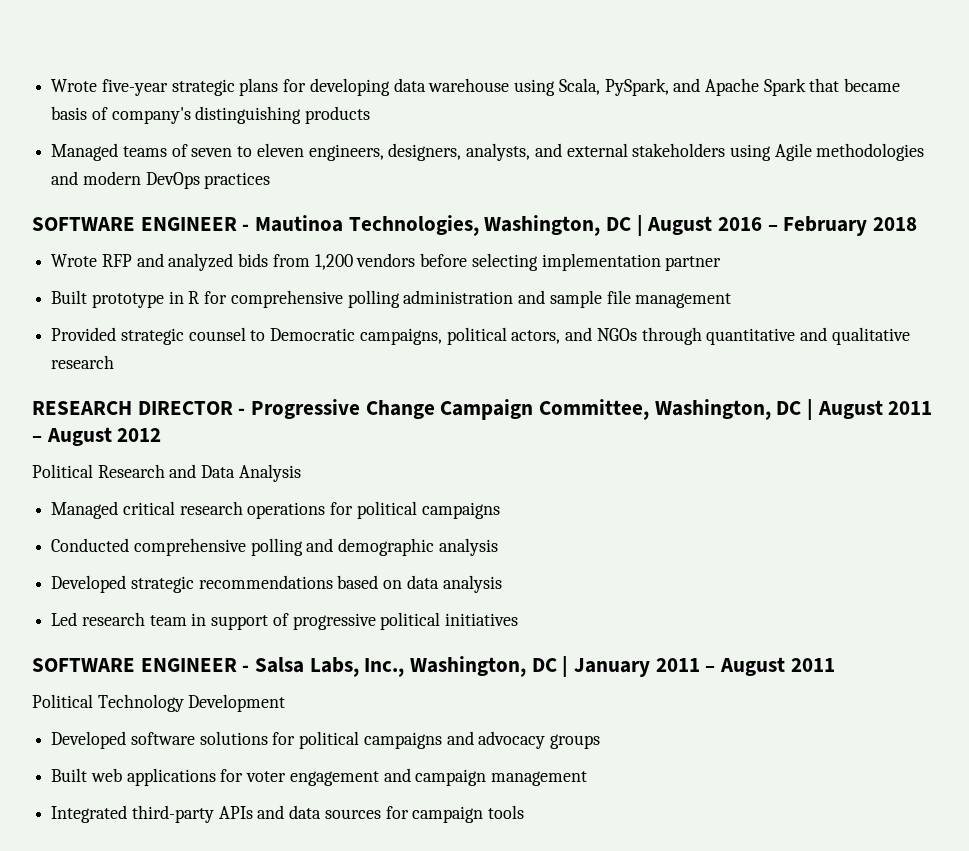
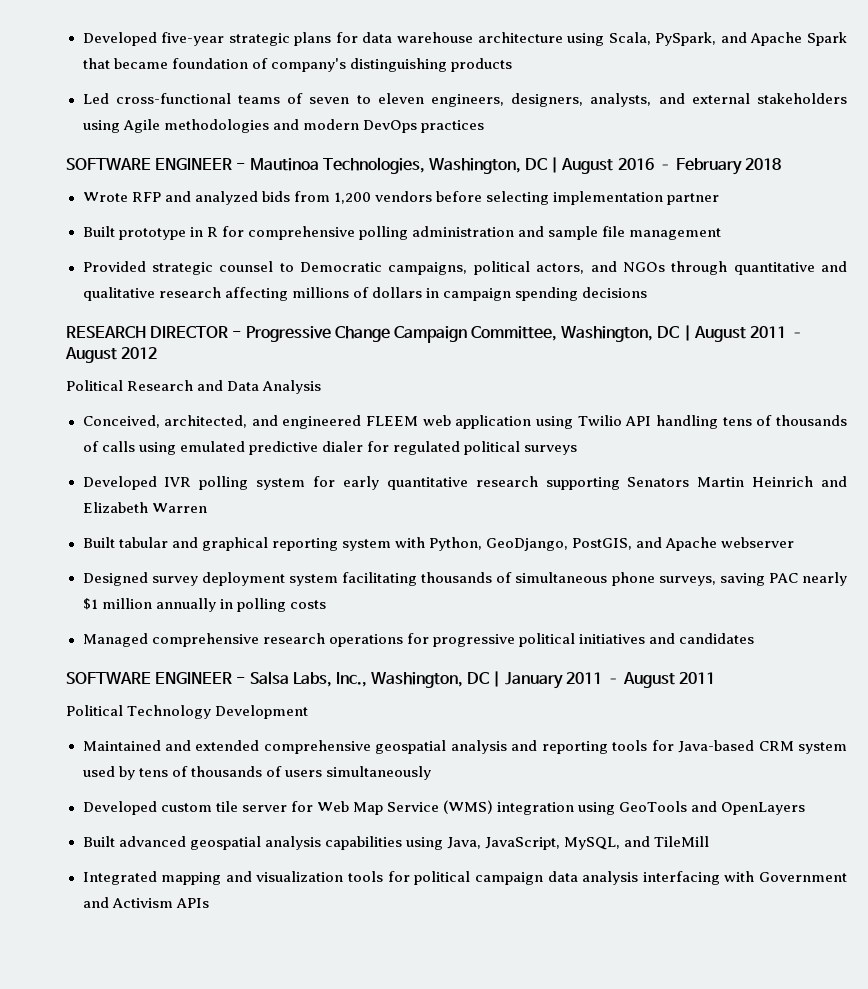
- Wrote five-year strategic plans for developing data warehouse using Scala, PySpark, and Apache Spark that became basis of company's distinguishing products
+ Developed five-year strategic plans for data warehouse architecture using Scala, PySpark, and Apache Spark that became foundation of company's distinguishing products
- Managed teams of seven to eleven engineers, designers, analysts, and external stakeholders using Agile methodologies and modern DevOps practices
+ Led cross-functional teams of seven to eleven engineers, designers, analysts, and external stakeholders using Agile methodologies and modern DevOps practices
- Provided strategic counsel to Democratic campaigns, political actors, and NGOs through quantitative and qualitative research
+ Provided strategic counsel to Democratic campaigns, political actors, and NGOs through quantitative and qualitative research affecting millions of dollars in campaign spending decisions
- Managed critical research operations for political campaigns
- Conducted comprehensive polling and demographic analysis
- Developed strategic recommendations based on data analysis
- Led research team in support of progressive political initiatives
+ Conceived, architected, and engineered FLEEM web application using Twilio API handling tens of thousands of calls using emulated predictive dialer for regulated political surveys
+ Developed IVR polling system for early quantitative research supporting Senators Martin Heinrich and Elizabeth Warren
+ Built tabular and graphical reporting system with Python, GeoDjango, PostGIS, and Apache webserver
+ Designed survey deployment system facilitating thousands of simultaneous phone surveys, saving PAC nearly $1 million annually in polling costs
+ Managed comprehensive research operations for progressive political initiatives and candidates
- Developed software solutions for political campaigns and advocacy groups
- Built web applications for voter engagement and campaign management
- Integrated third-party APIs and data sources for campaign tools
+ Maintained and extended comprehensive geospatial analysis and reporting tools for Java-based CRM system used by tens of thousands of users simultaneously
+ Developed custom tile server for Web Map Service (WMS) integration using GeoTools and OpenLayers
+ Built advanced geospatial analysis capabilities using Java, JavaScript, MySQL, and TileMill
+ Integrated mapping and visualization tools for political campaign data analysis interfacing with Government and Activism APIs

